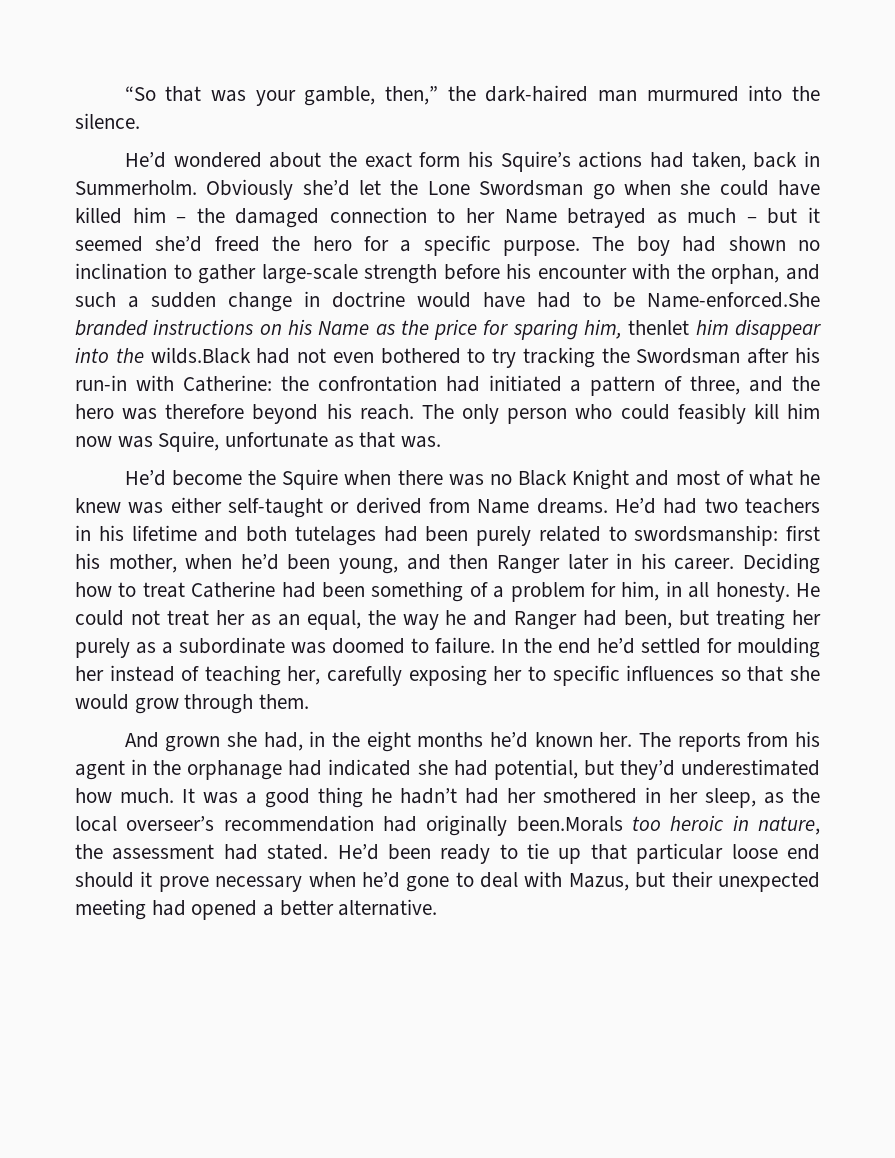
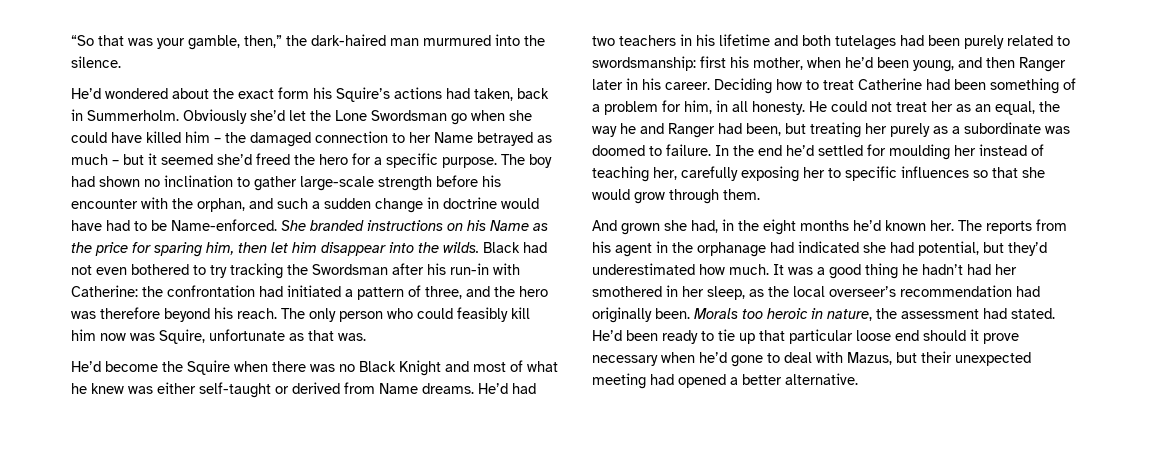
- The boy had shown no inclination to gather large-scale strength before his encounter with the orphan, and such a sudden change in doctrine would have had to be Name-enforced.She branded instructions on his Name as the price for sparing him, thenlet him disappear into the wilds.Black had not even bothered to try tracking the Swordsman after his run-in with Catherine:
+ The boy had shown no inclination to gather large-scale strength before his encounter with the orphan, and such a sudden change in doctrine would have had to be Name-enforced. She branded instructions on his Name as the price for sparing him, then let him disappear into the wilds. Black had not even bothered to try tracking the Swordsman after his run-in with Catherine:
- It was a good thing he hadn’t had her smothered in her sleep, as the local overseer’s recommendation had originally been.Morals too heroic in nature, the assessment had stated.
+ It was a good thing he hadn’t had her smothered in her sleep, as the local overseer’s recommendation had originally been. Morals too heroic in nature, the assessment had stated.

